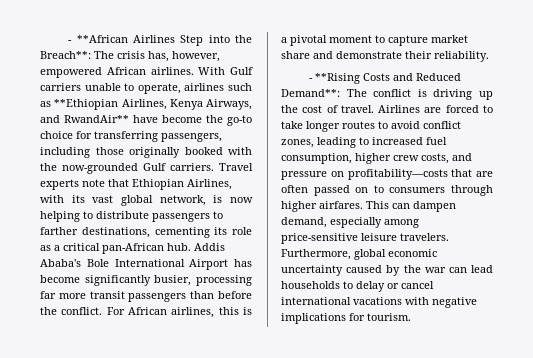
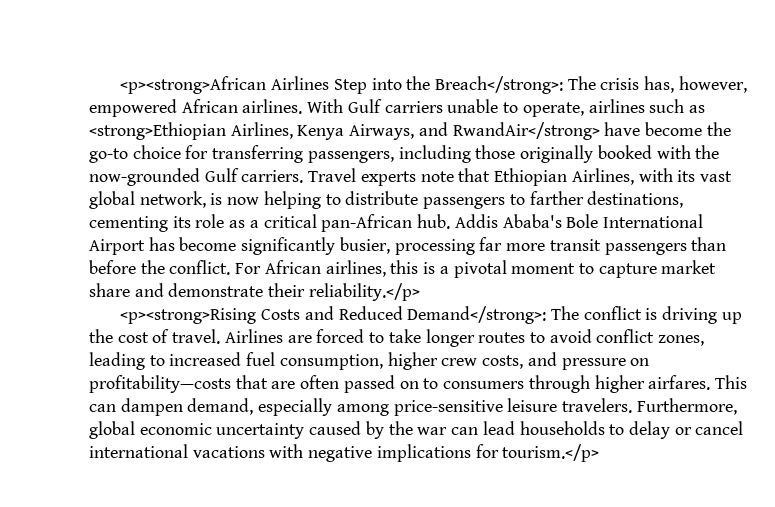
- - **African Airlines Step into the Breach**: The crisis has, however, empowered African airlines.
+ <p><strong>African Airlines Step into the Breach</strong>: The crisis has, however, empowered African airlines.
- With Gulf carriers unable to operate, airlines such as **Ethiopian Airlines, Kenya Airways, and RwandAir** have become the go-to choice for transferring passengers, including those originally booked with the now-grounded Gulf carriers.
+ With Gulf carriers unable to operate, airlines such as <strong>Ethiopian Airlines, Kenya Airways, and RwandAir</strong> have become the go-to choice for transferring passengers, including those originally booked with the now-grounded Gulf carriers.
- For African airlines, this is a pivotal moment to capture market share and demonstrate their reliability.
- - **Rising Costs and Reduced Demand**: The conflict is driving up the cost of travel.
+ For African airlines, this is a pivotal moment to capture market share and demonstrate their reliability.</p>
+ <p><strong>Rising Costs and Reduced Demand</strong>: The conflict is driving up the cost of travel.
- Furthermore, global economic uncertainty caused by the war can lead households to delay or cancel international vacations with negative implications for tourism.
+ Furthermore, global economic uncertainty caused by the war can lead households to delay or cancel international vacations with negative implications for tourism.</p>

